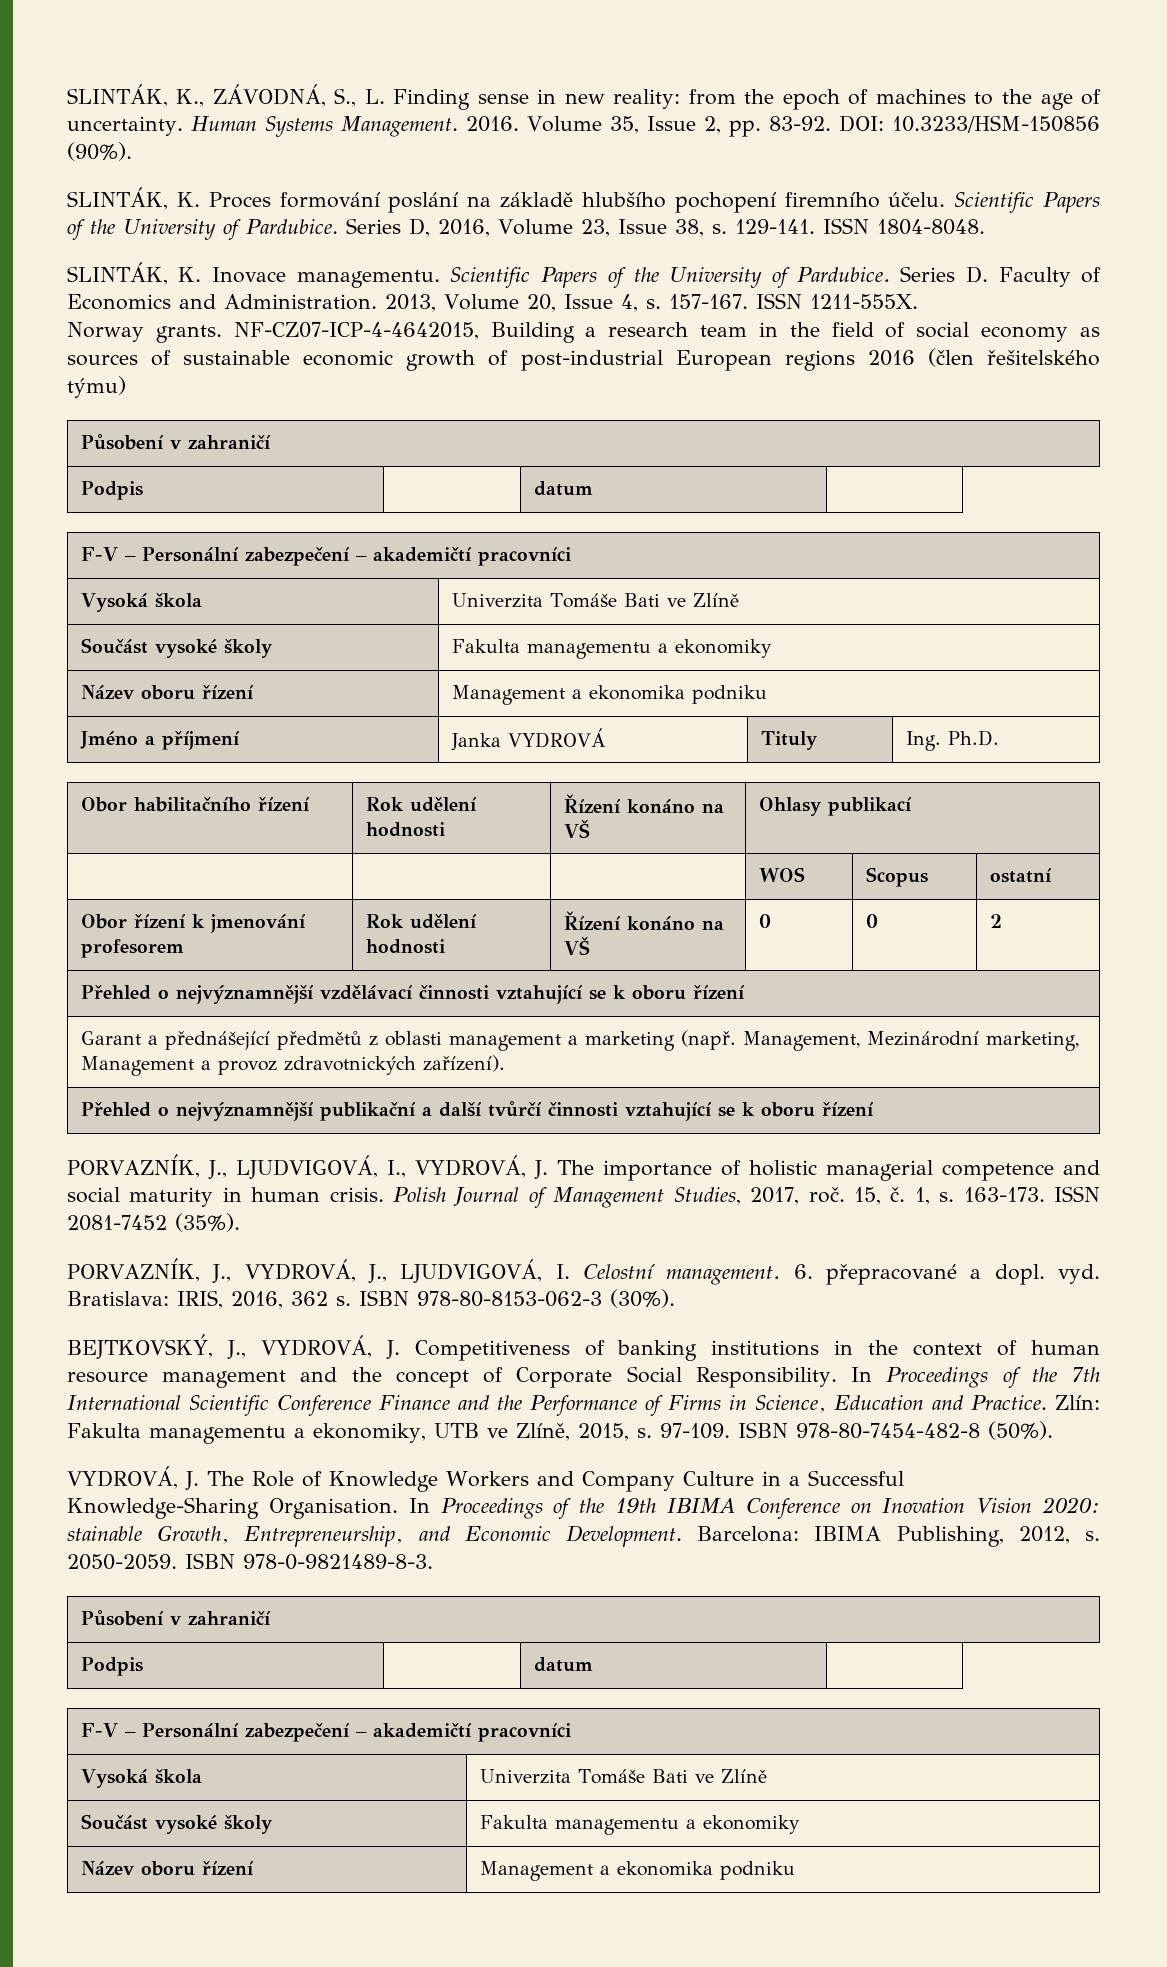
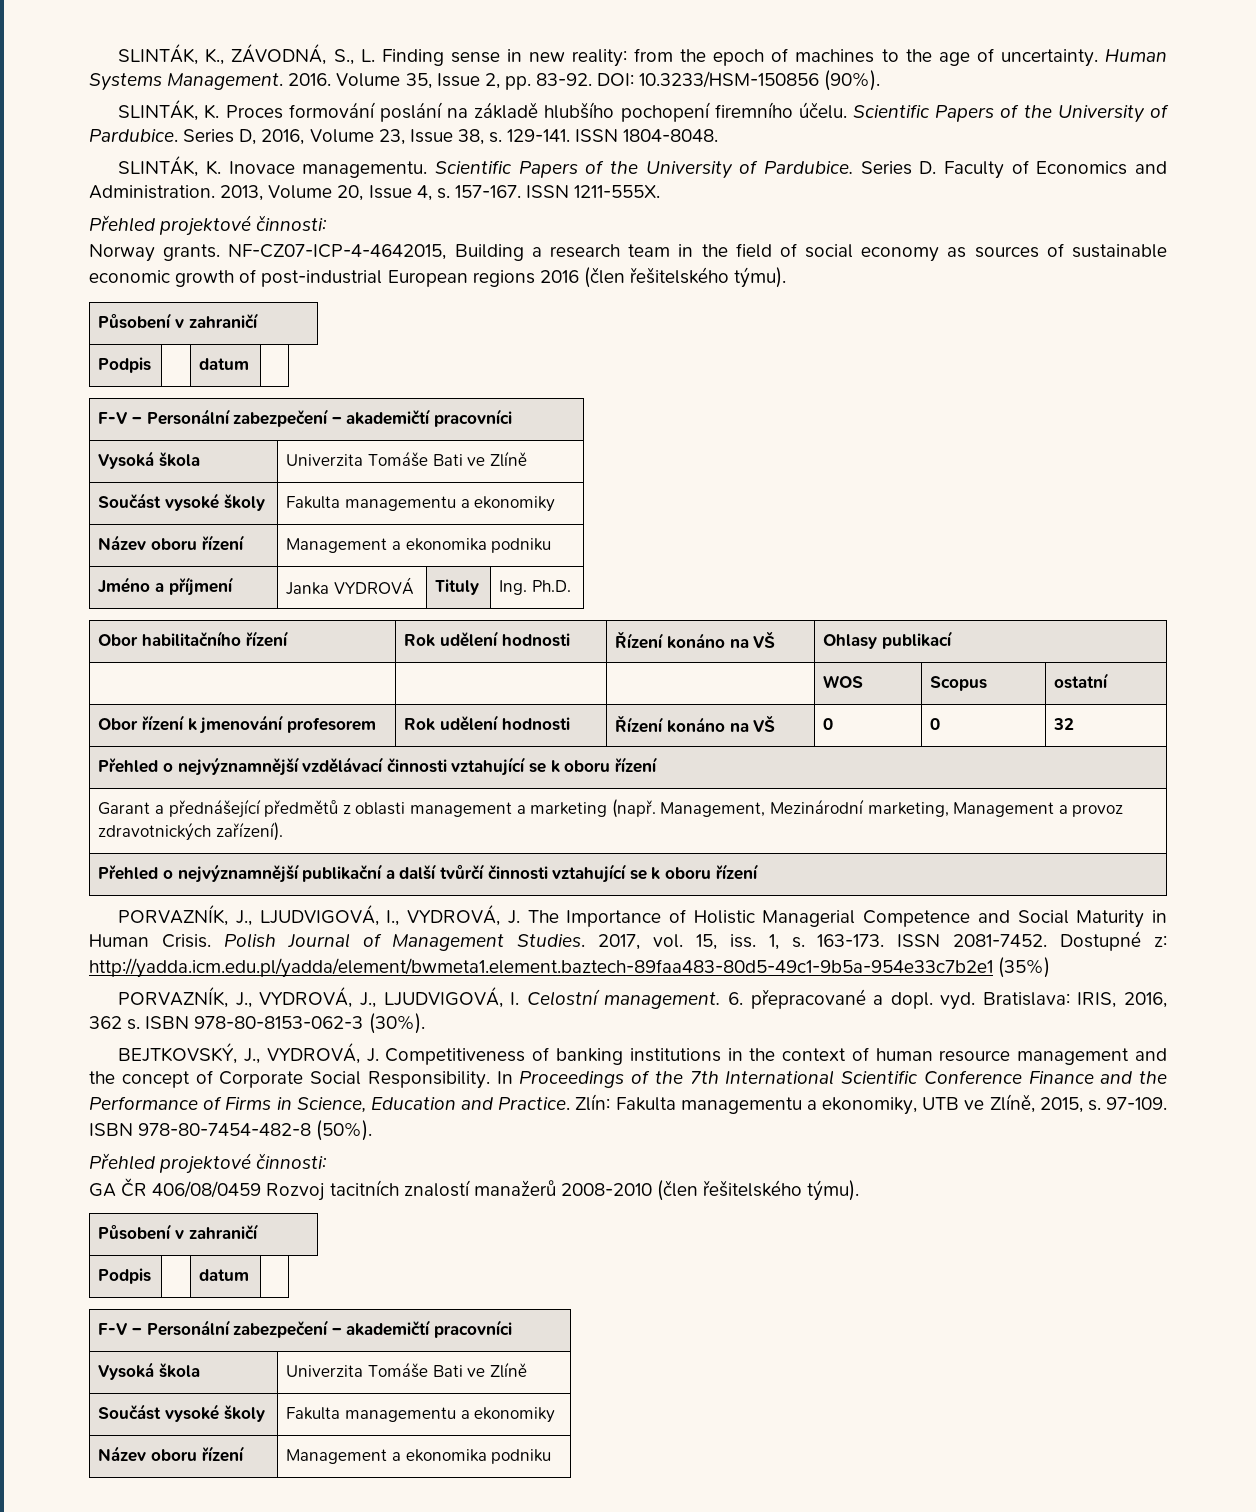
  ISSN 1211-555X.
+ Přehled projektové činnosti:
- NF-CZ07-ICP-4-4642015, Building a research team in the field of social economy as sources of sustainable economic growth of post-industrial European regions 2016 (člen řešitelského týmu)
+ NF-CZ07-ICP-4-4642015, Building a research team in the field of social economy as sources of sustainable economic growth of post-industrial European regions 2016 (člen řešitelského týmu).
- Obor řízení k jmenování profesorem | Rok udělení hodnosti | Řízení konáno na VŠ | 0 | 0 | 2
+ Obor řízení k jmenování profesorem | Rok udělení hodnosti | Řízení konáno na VŠ | 0 | 0 | 32
- PORVAZNÍK, J., LJUDVIGOVÁ, I., VYDROVÁ, J. The importance of holistic managerial competence and social maturity in human crisis. Polish Journal of Management Studies, 2017, roč. 15, č. 1, s. 163-173. ISSN 2081-7452 (35%).
+ PORVAZNÍK, J., LJUDVIGOVÁ, I., VYDROVÁ, J. The Importance of Holistic Managerial Competence and Social Maturity in Human Crisis. Polish Journal of Management Studies. 2017, vol. 15, iss. 1, s. 163-173. ISSN 2081-7452. Dostupné z: http://yadda.icm.edu.pl/yadda/element/bwmeta1.element.baztech-89faa483-80d5-49c1-9b5a-954e33c7b2e1 (35%)
  ISBN 978-80-7454-482-8 (50%).
- VYDROVÁ, J. The Role of Knowledge Workers and Company Culture in a Successful Knowledge-Sharing Organisation. In Proceedings of the 19th IBIMA Conference on Inovation Vision 2020: stainable Growth, Entrepreneurship, and Economic Development. Barcelona: IBIMA Publishing, 2012, s. 2050-2059. ISBN 978-0-9821489-8-3.
+ Přehled projektové činnosti:
+ GA ČR 406/08/0459 Rozvoj tacitních znalostí manažerů 2008-2010 (člen řešitelského týmu).

